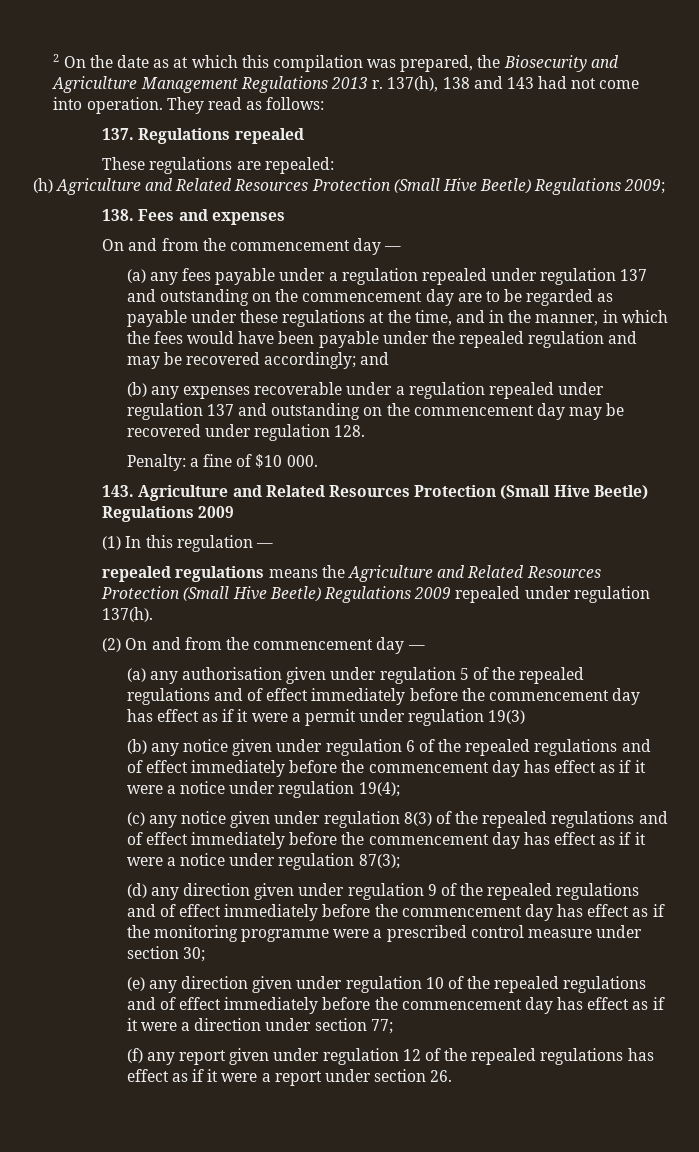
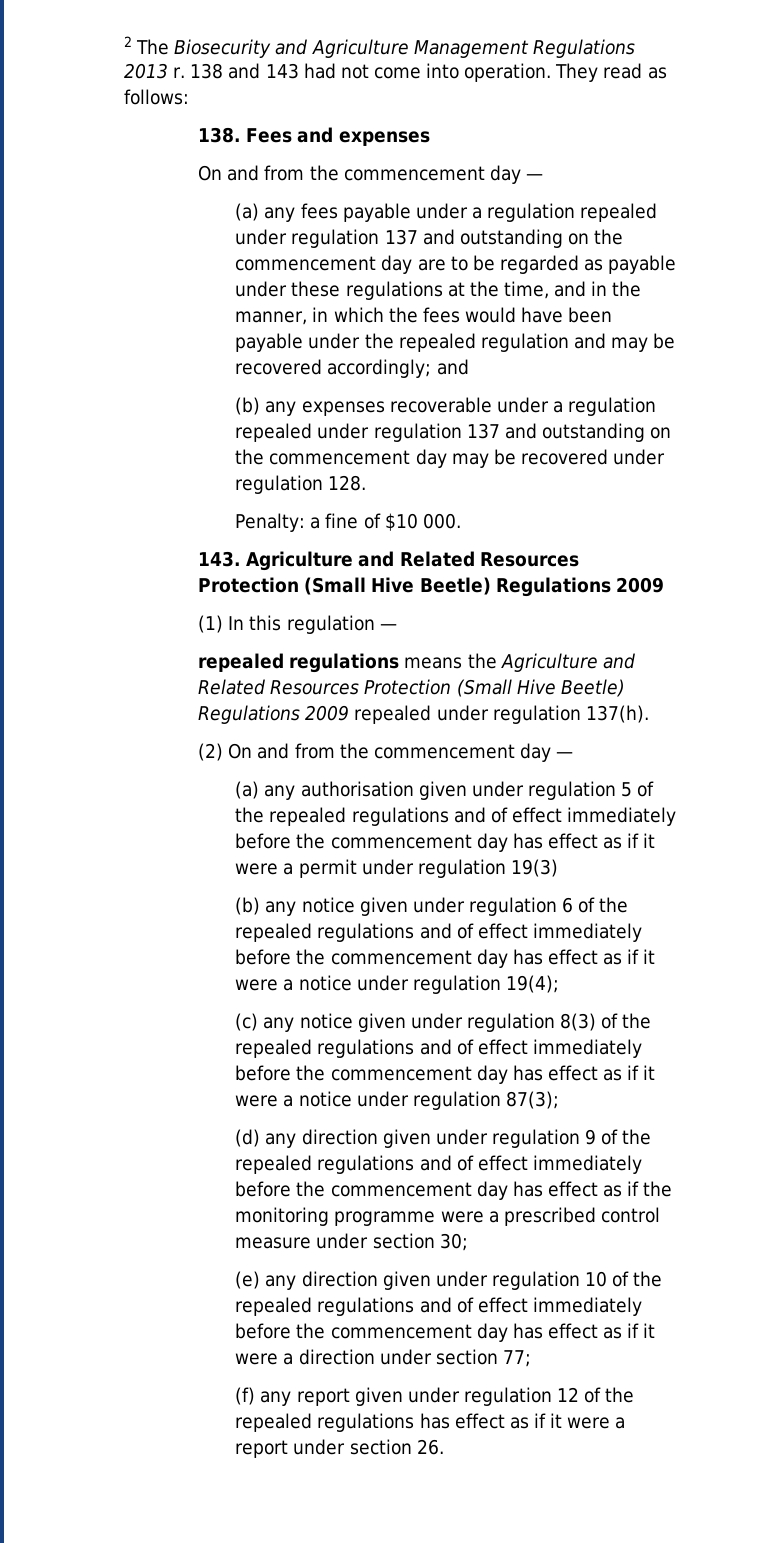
- 2 On the date as at which this compilation was prepared, the Biosecurity and Agriculture Management Regulations 2013 r.
+ 2 The Biosecurity and Agriculture Management Regulations 2013 r.
- 137(h), 138 and 143 had not come into operation.
+ 138 and 143 had not come into operation.
- 137. Regulations repealed
- These regulations are repealed:
- (h) Agriculture and Related Resources Protection (Small Hive Beetle) Regulations 2009;

